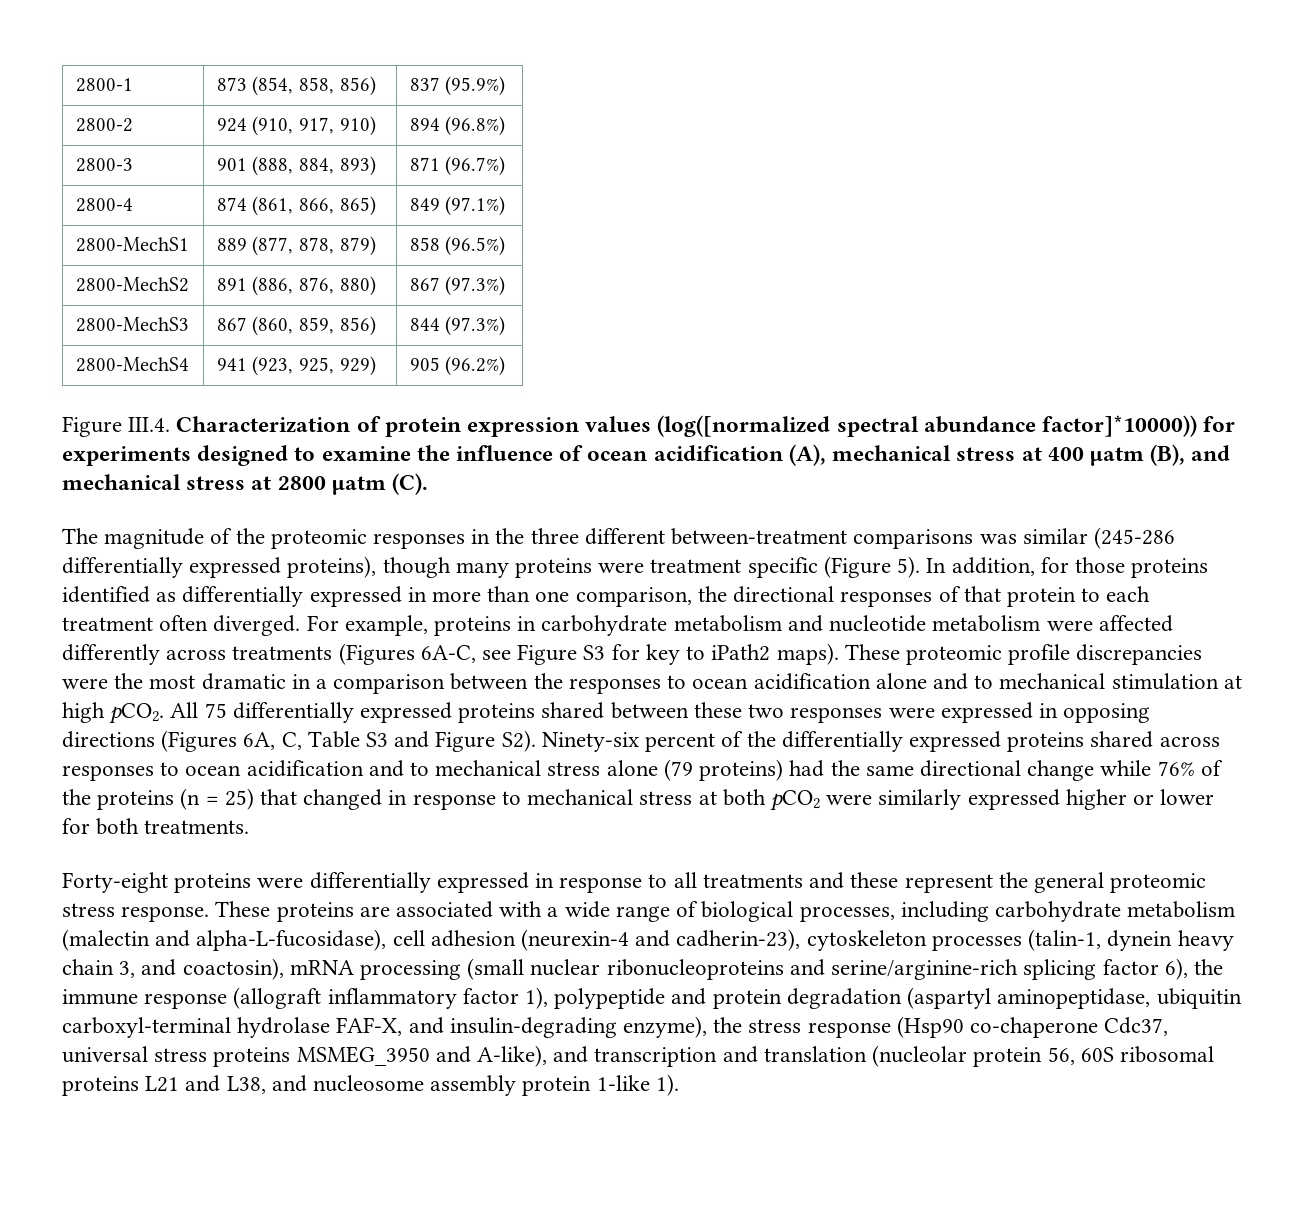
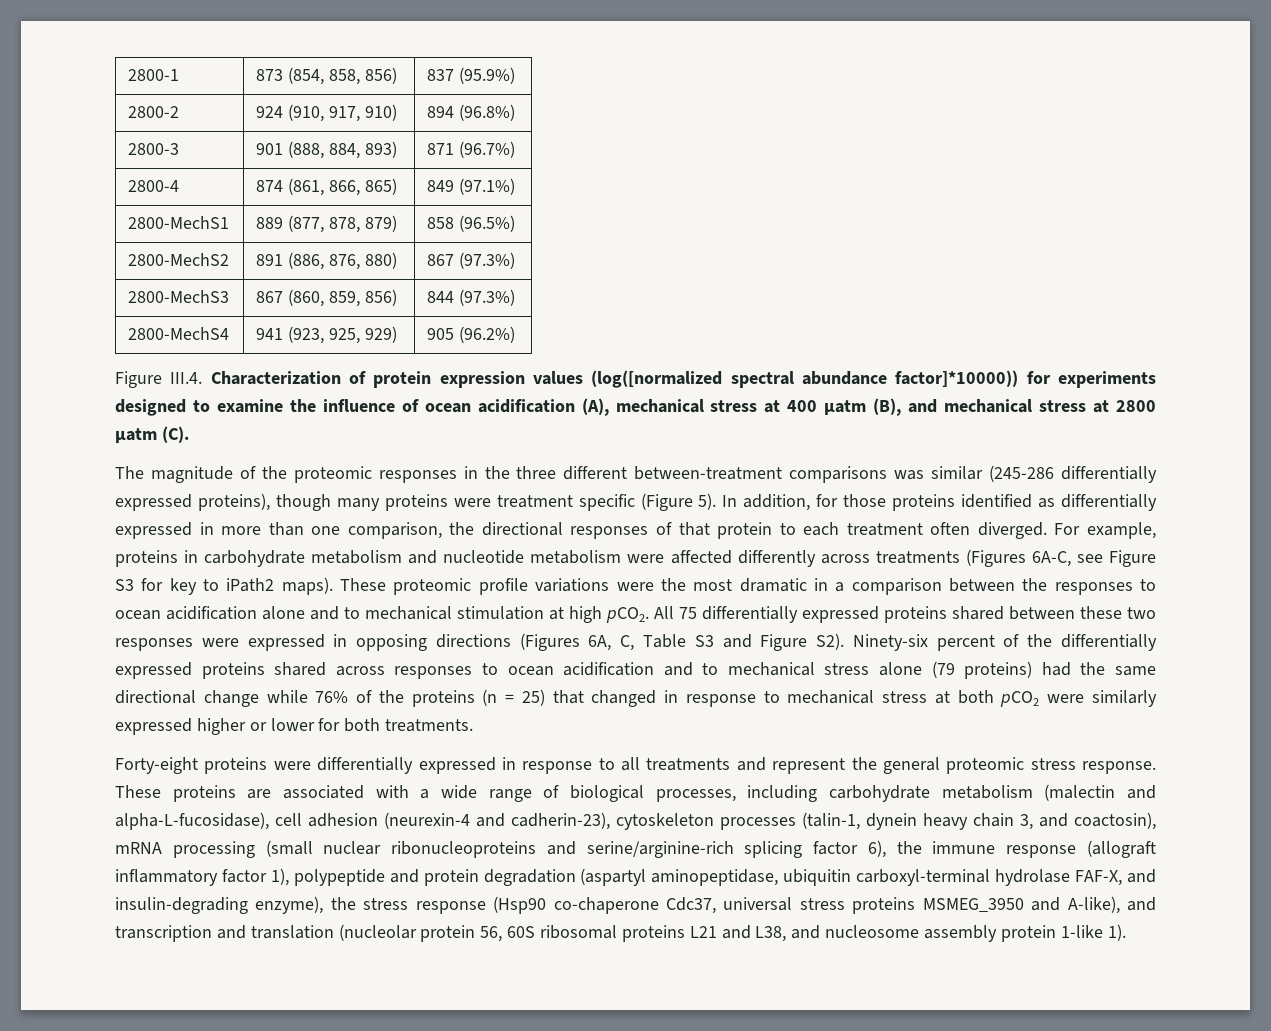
- These proteomic profile discrepancies were the most dramatic in a comparison between the responses to ocean acidification alone and to mechanical stimulation at high pCO2.
+ These proteomic profile variations were the most dramatic in a comparison between the responses to ocean acidification alone and to mechanical stimulation at high pCO2.
- Forty-eight proteins were differentially expressed in response to all treatments and these represent the general proteomic stress response.
+ Forty-eight proteins were differentially expressed in response to all treatments and represent the general proteomic stress response.

